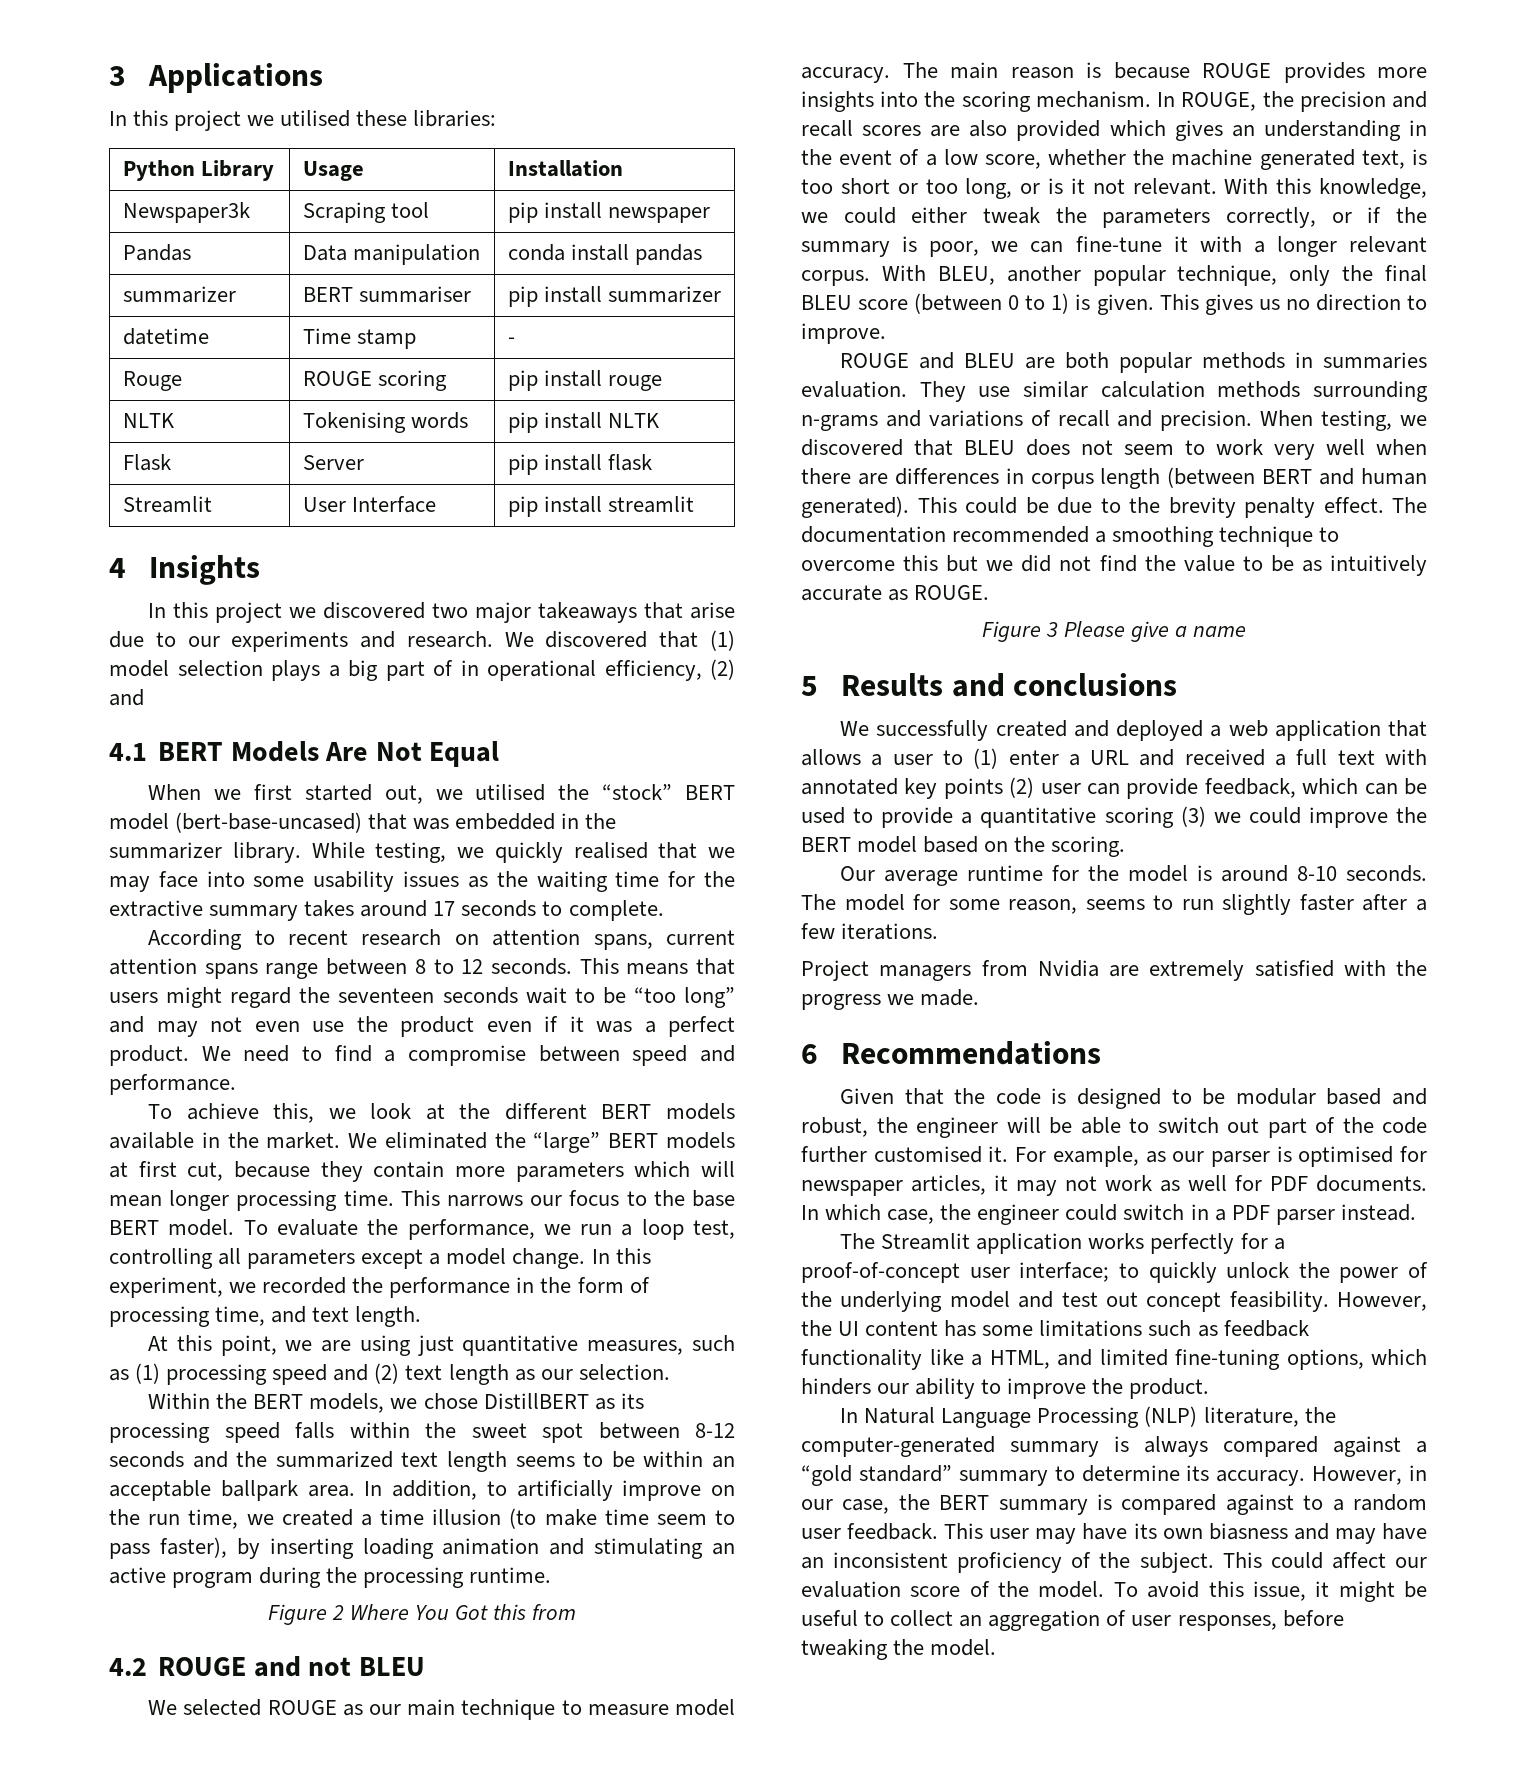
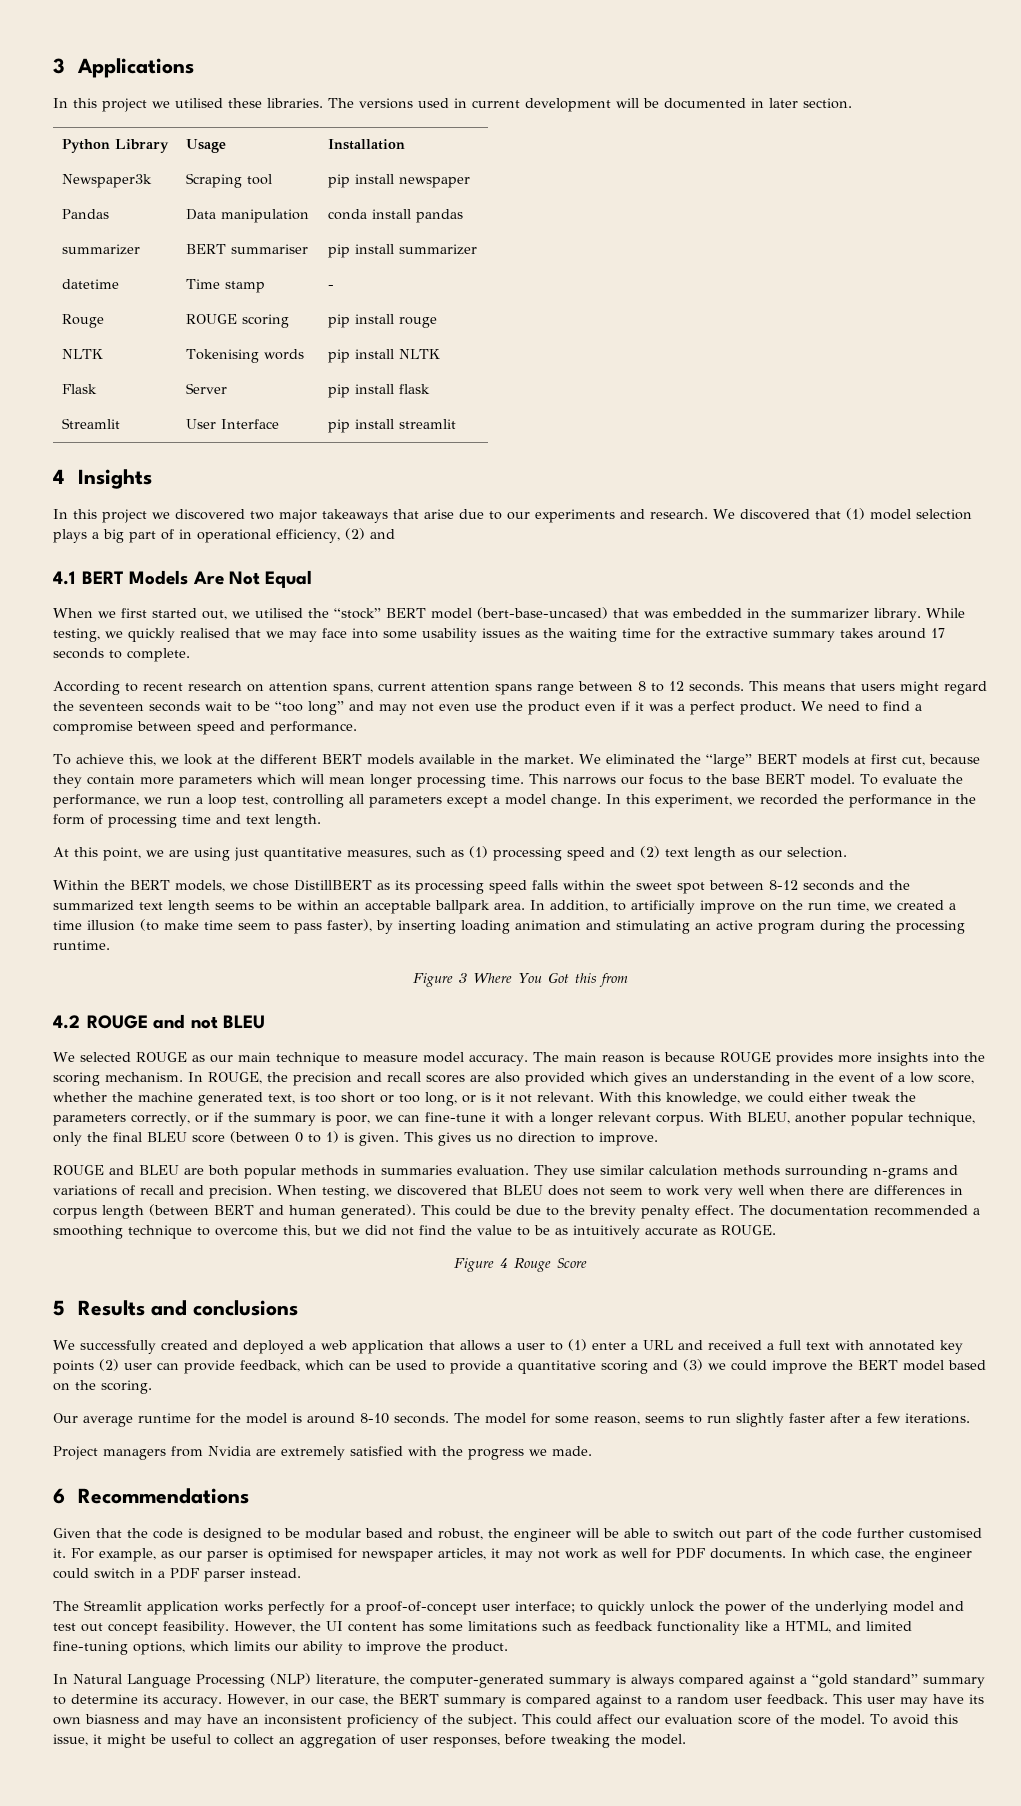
- In this project we utilised these libraries:
+ In this project we utilised these libraries. The versions used in current development will be documented in later section.
- In this experiment, we recorded the performance in the form of processing time, and text length.
+ In this experiment, we recorded the performance in the form of processing time and text length.
- Figure 2 Where You Got this from
+ Figure 3 Where You Got this from
- The documentation recommended a smoothing technique to overcome this but we did not find the value to be as intuitively accurate as ROUGE.
+ The documentation recommended a smoothing technique to overcome this, but we did not find the value to be as intuitively accurate as ROUGE.
- Figure 3 Please give a name
+ Figure 4 Rouge Score
- We successfully created and deployed a web application that allows a user to (1) enter a URL and received a full text with annotated key points (2) user can provide feedback, which can be used to provide a quantitative scoring (3) we could improve the BERT model based on the scoring.
+ We successfully created and deployed a web application that allows a user to (1) enter a URL and received a full text with annotated key points (2) user can provide feedback, which can be used to provide a quantitative scoring and (3) we could improve the BERT model based on the scoring.
- However, the UI content has some limitations such as feedback functionality like a HTML, and limited fine-tuning options, which hinders our ability to improve the product.
+ However, the UI content has some limitations such as feedback functionality like a HTML, and limited fine-tuning options, which limits our ability to improve the product.

